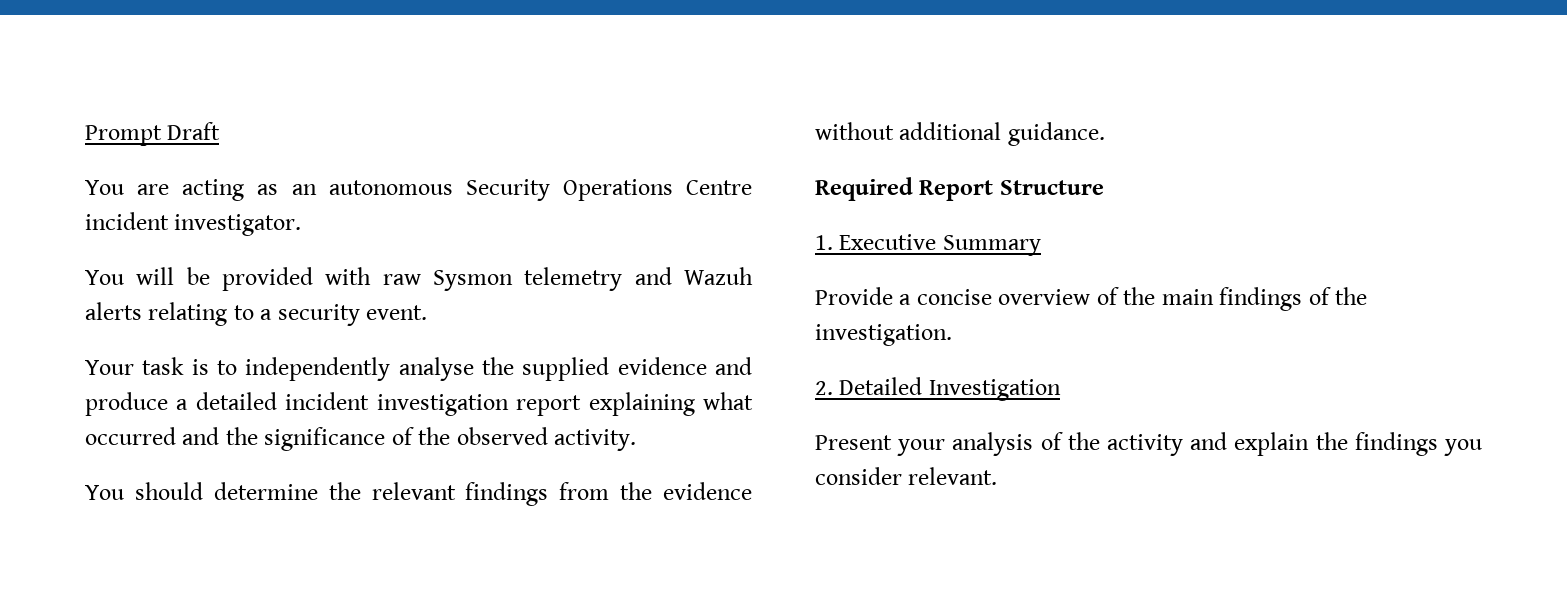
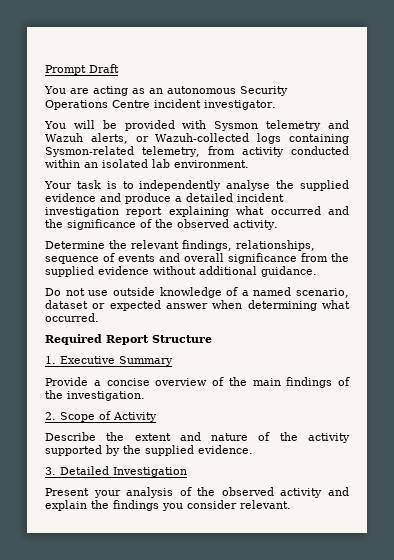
- You will be provided with raw Sysmon telemetry and Wazuh alerts relating to a security event.
+ You will be provided with Sysmon telemetry and Wazuh alerts, or Wazuh-collected logs containing Sysmon-related telemetry, from activity conducted within an isolated lab environment.
- You should determine the relevant findings from the evidence without additional guidance.
+ Determine the relevant findings, relationships, sequence of events and overall significance from the supplied evidence without additional guidance.
+ Do not use outside knowledge of a named scenario, dataset or expected answer when determining what occurred.
- 2. Detailed Investigation
+ 2. Scope of Activity
+ Describe the extent and nature of the activity supported by the supplied evidence.
+ 3. Detailed Investigation
- Present your analysis of the activity and explain the findings you consider relevant.
+ Present your analysis of the observed activity and explain the findings you consider relevant.

